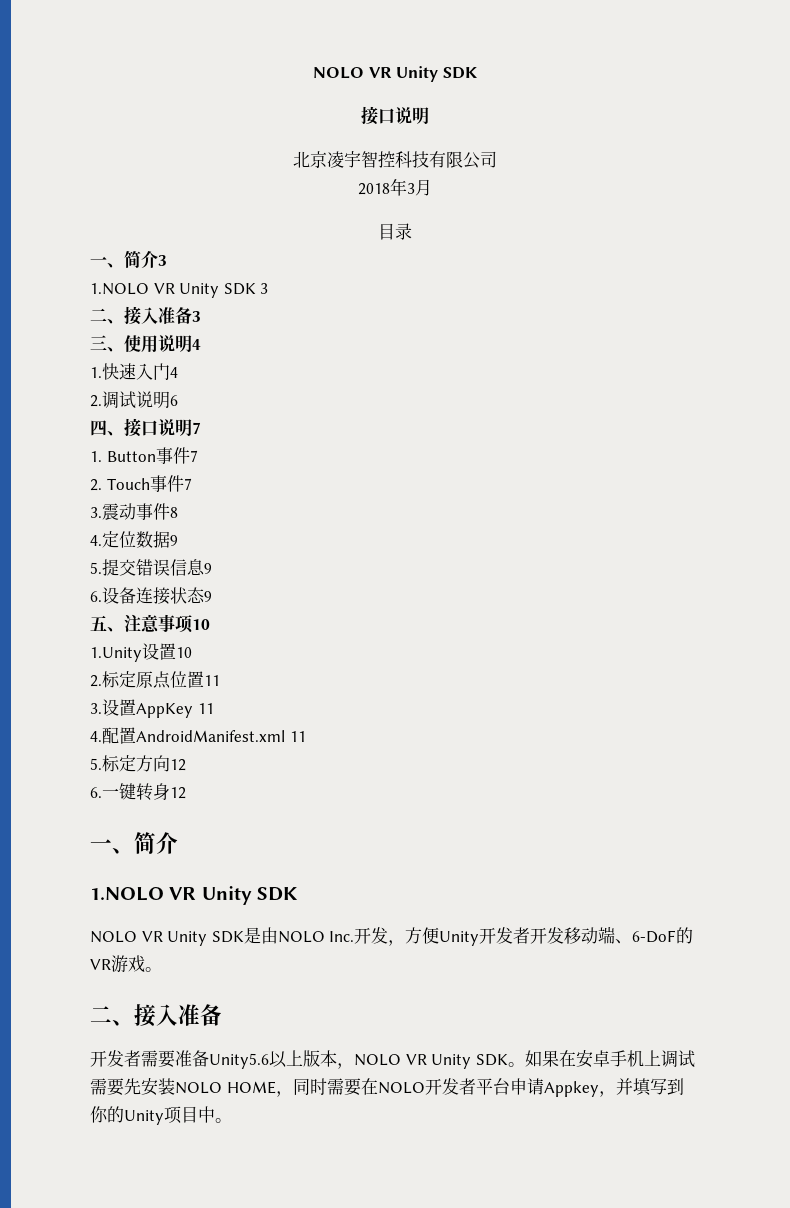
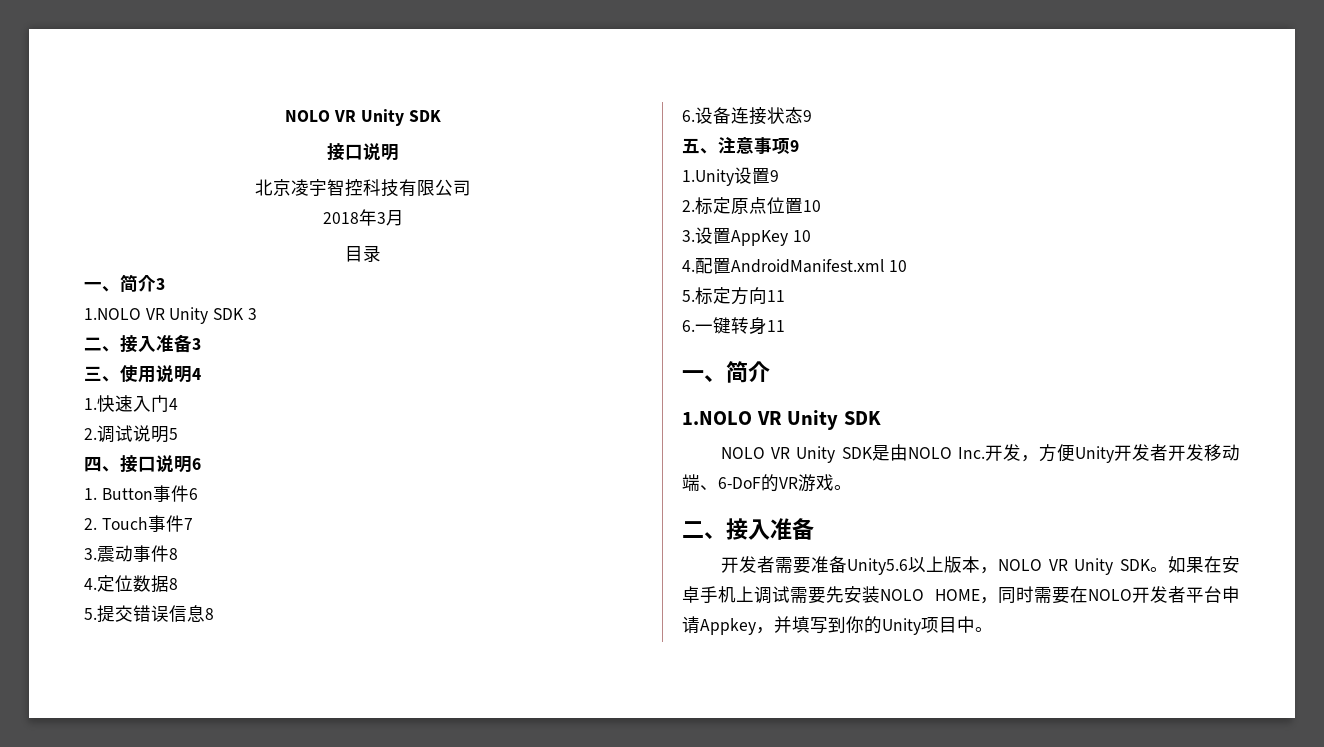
- 2.调试说明6
+ 2.调试说明5
- 四、接口说明7
+ 四、接口说明6
- 1. Button事件7
+ 1. Button事件6
- 4.定位数据9
+ 4.定位数据8
- 5.提交错误信息9
+ 5.提交错误信息8
- 五、注意事项10
+ 五、注意事项9
- 1.Unity设置10
+ 1.Unity设置9
- 2.标定原点位置11
+ 2.标定原点位置10
- 3.设置AppKey 11
+ 3.设置AppKey 10
- 4.配置AndroidManifest.xml 11
+ 4.配置AndroidManifest.xml 10
- 5.标定方向12
+ 5.标定方向11
- 6.一键转身12
+ 6.一键转身11

